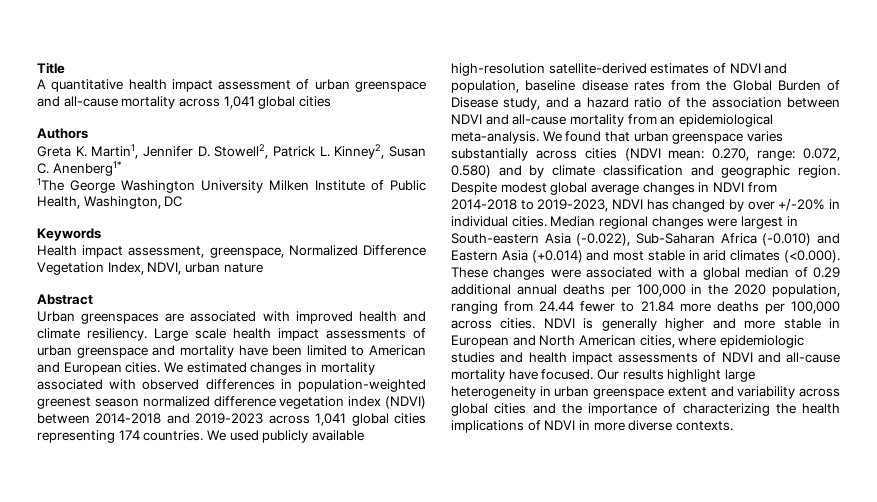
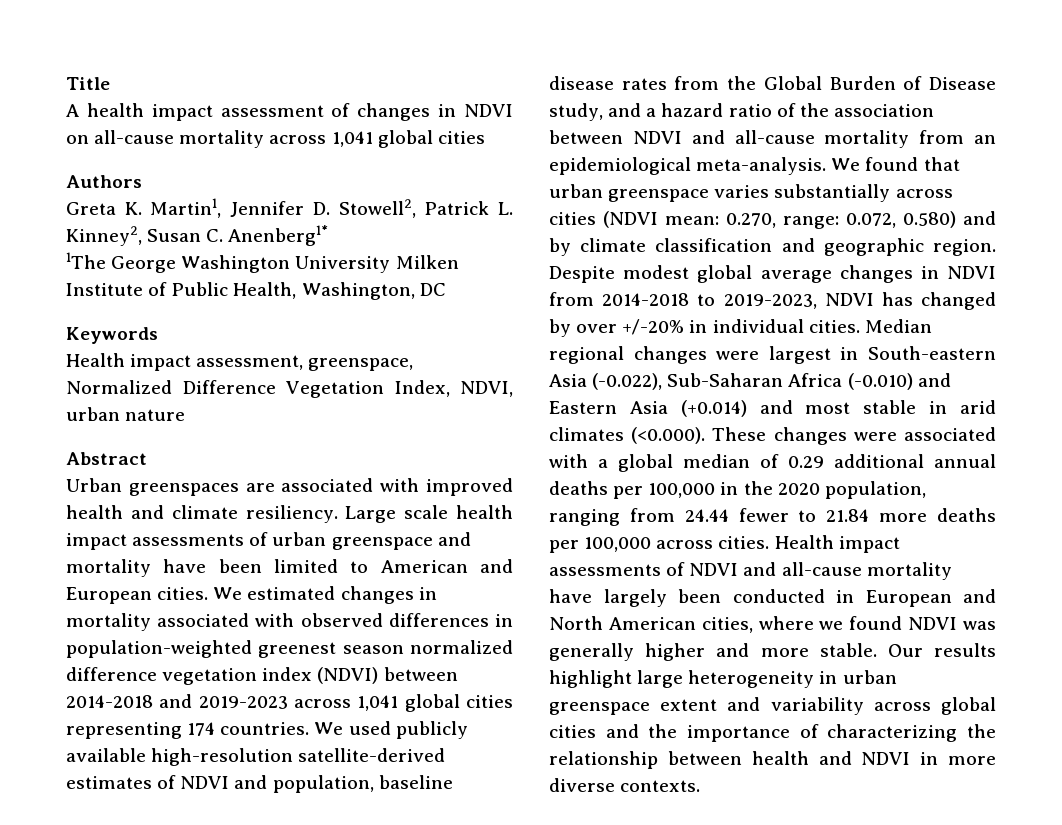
- A quantitative health impact assessment of urban greenspace and all-cause mortality across 1,041 global cities
+ A health impact assessment of changes in NDVI on all-cause mortality across 1,041 global cities
- NDVI is generally higher and more stable in European and North American cities, where epidemiologic studies and health impact assessments of NDVI and all-cause mortality have focused.
+ Health impact assessments of NDVI and all-cause mortality have largely been conducted in European and North American cities, where we found NDVI was generally higher and more stable.
- Our results highlight large heterogeneity in urban greenspace extent and variability across global cities and the importance of characterizing the health implications of NDVI in more diverse contexts.
+ Our results highlight large heterogeneity in urban greenspace extent and variability across global cities and the importance of characterizing the relationship between health and NDVI in more diverse contexts.

